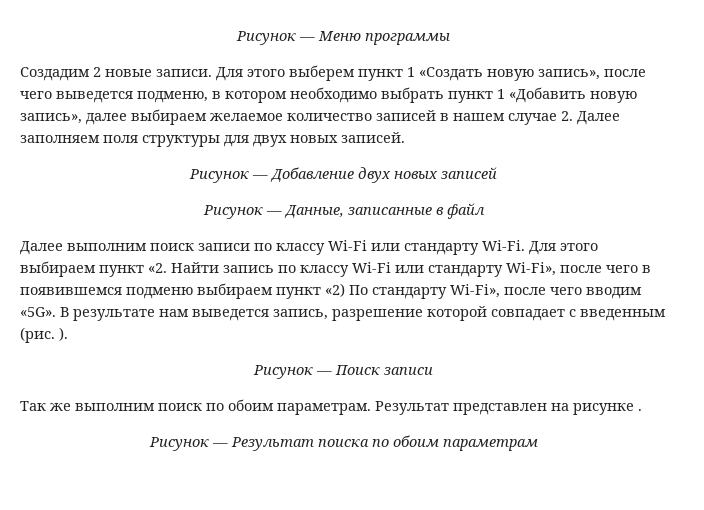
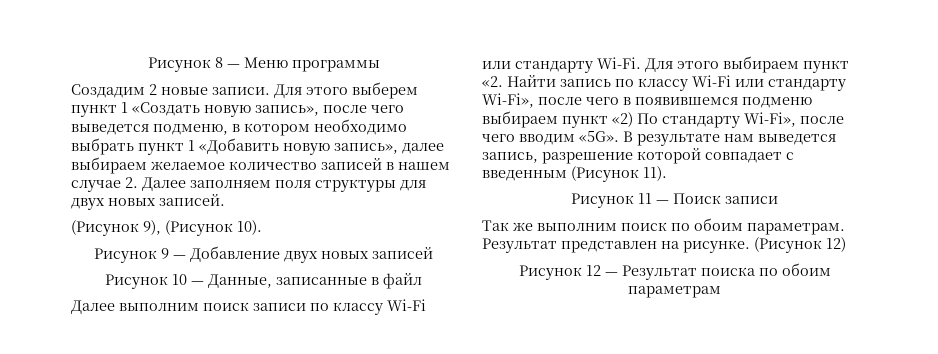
- Рисунок — Меню программы
+ Рисунок 8 — Меню программы
- Рисунок — Добавление двух новых записей
+ (Рисунок 9), (Рисунок 10).
+ Рисунок 9 — Добавление двух новых записей
- Рисунок — Данные, записанные в файл
+ Рисунок 10 — Данные, записанные в файл
- В результате нам выведется запись, разрешение которой совпадает с введенным (рис. ).
- Рисунок — Поиск записи
+ В результате нам выведется запись, разрешение которой совпадает с введенным (Рисунок 11).
+ Рисунок 11 — Поиск записи
- Результат представлен на рисунке .
- Рисунок — Результат поиска по обоим параметрам
+ Результат представлен на рисунке. (Рисунок 12)
+ Рисунок 12 — Результат поиска по обоим параметрам

